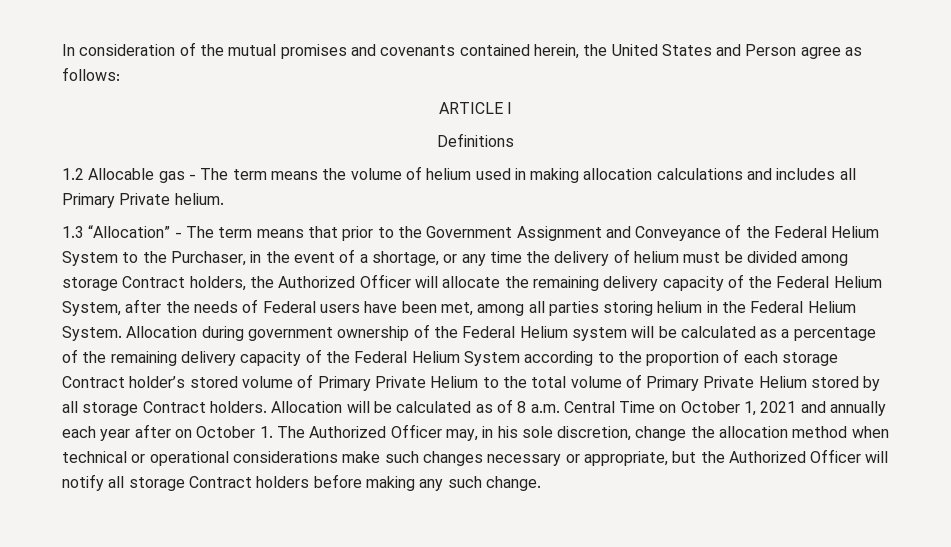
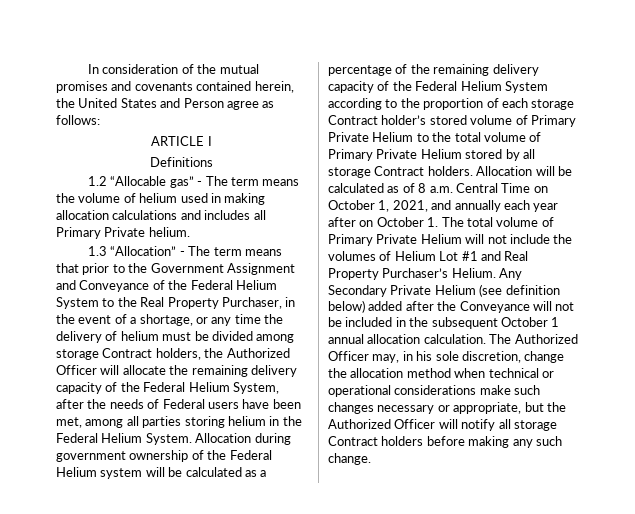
- 1.2 Allocable gas - The term means the volume of helium used in making allocation calculations and includes all Primary Private helium.
+ 1.2 “Allocable gas” - The term means the volume of helium used in making allocation calculations and includes all Primary Private helium.
- 1.3 “Allocation” - The term means that prior to the Government Assignment and Conveyance of the Federal Helium System to the Purchaser, in the event of a shortage, or any time the delivery of helium must be divided among storage Contract holders, the Authorized Officer will allocate the remaining delivery capacity of the Federal Helium System, after the needs of Federal users have been met, among all parties storing helium in the Federal Helium System.
+ 1.3 “Allocation” - The term means that prior to the Government Assignment and Conveyance of the Federal Helium System to the Real Property Purchaser, in the event of a shortage, or any time the delivery of helium must be divided among storage Contract holders, the Authorized Officer will allocate the remaining delivery capacity of the Federal Helium System, after the needs of Federal users have been met, among all parties storing helium in the Federal Helium System.
- Allocation will be calculated as of 8 a.m. Central Time on October 1, 2021 and annually each year after on October 1. The Authorized Officer may, in his sole discretion, change the allocation method when technical or operational considerations make such changes necessary or appropriate, but the Authorized Officer will notify all storage Contract holders before making any such change.
+ Allocation will be calculated as of 8 a.m. Central Time on October 1, 2021, and annually each year after on October 1. The total volume of Primary Private Helium will not include the volumes of Helium Lot #1 and Real Property Purchaser’s Helium. Any Secondary Private Helium (see definition below) added after the Conveyance will not be included in the subsequent October 1 annual allocation calculation. The Authorized Officer may, in his sole discretion, change the allocation method when technical or operational considerations make such changes necessary or appropriate, but the Authorized Officer will notify all storage Contract holders before making any such change.

